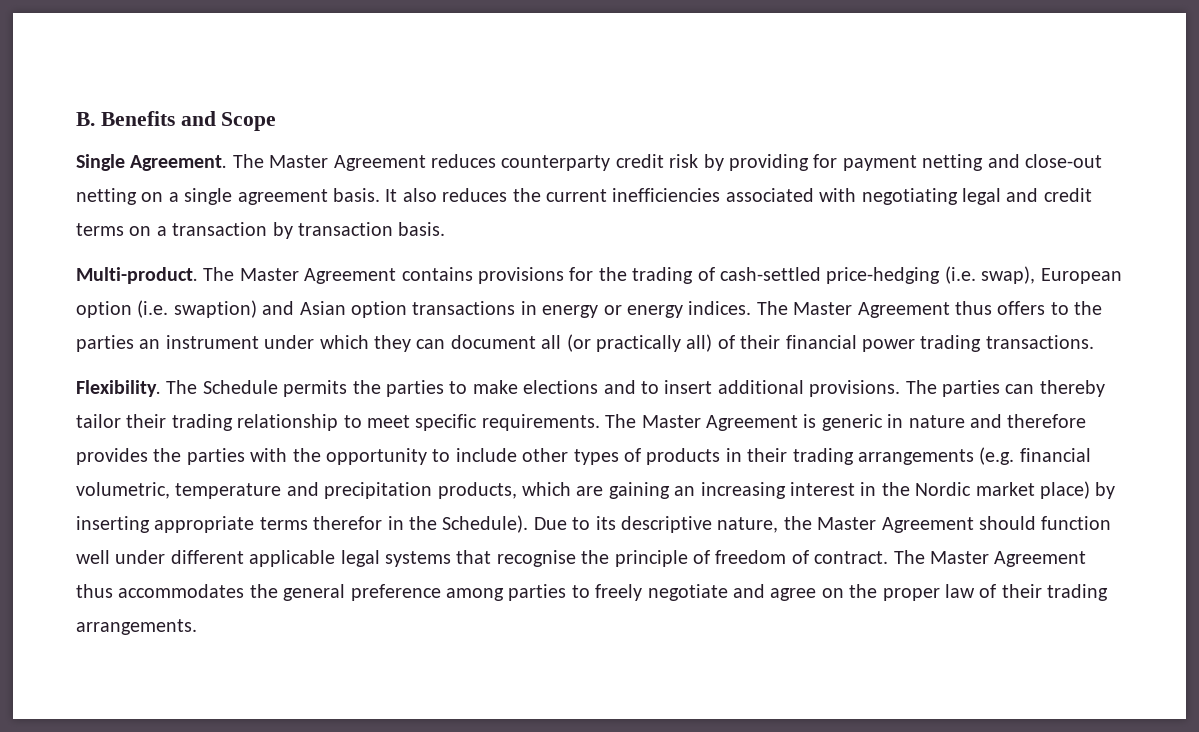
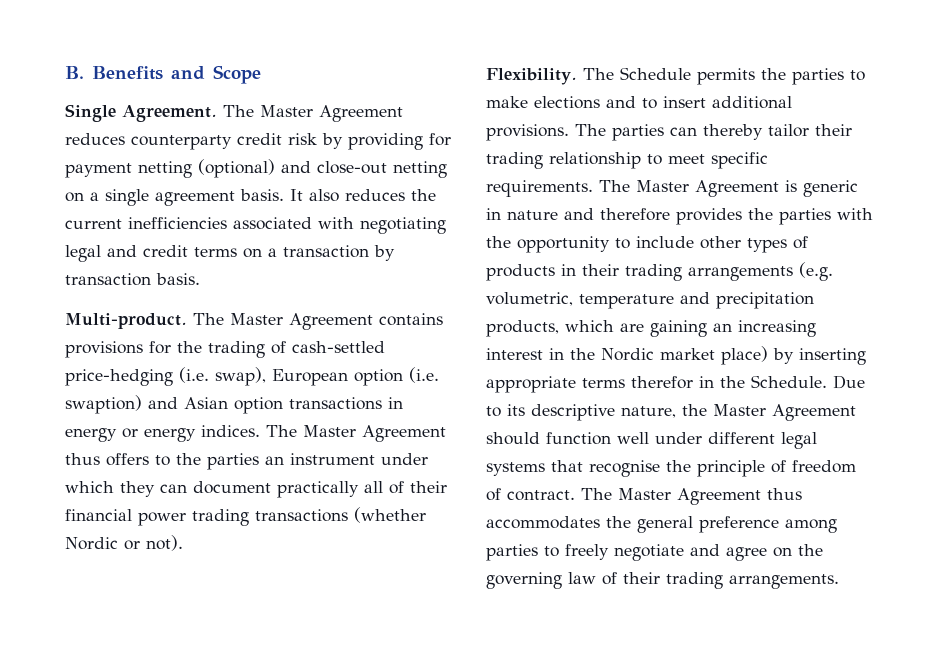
- The Master Agreement reduces counterparty credit risk by providing for payment netting and close-out netting on a single agreement basis.
+ The Master Agreement reduces counterparty credit risk by providing for payment netting (optional) and close-out netting on a single agreement basis.
- The Master Agreement thus offers to the parties an instrument under which they can document all (or practically all) of their financial power trading transactions.
+ The Master Agreement thus offers to the parties an instrument under which they can document practically all of their financial power trading transactions (whether Nordic or not).
- The Master Agreement is generic in nature and therefore provides the parties with the opportunity to include other types of products in their trading arrangements (e.g. financial volumetric, temperature and precipitation products, which are gaining an increasing interest in the Nordic market place) by inserting appropriate terms therefor in the Schedule).
+ The Master Agreement is generic in nature and therefore provides the parties with the opportunity to include other types of products in their trading arrangements (e.g. volumetric, temperature and precipitation products, which are gaining an increasing interest in the Nordic market place) by inserting appropriate terms therefor in the Schedule.
- Due to its descriptive nature, the Master Agreement should function well under different applicable legal systems that recognise the principle of freedom of contract.
+ Due to its descriptive nature, the Master Agreement should function well under different legal systems that recognise the principle of freedom of contract.
- The Master Agreement thus accommodates the general preference among parties to freely negotiate and agree on the proper law of their trading arrangements.
+ The Master Agreement thus accommodates the general preference among parties to freely negotiate and agree on the governing law of their trading arrangements.

